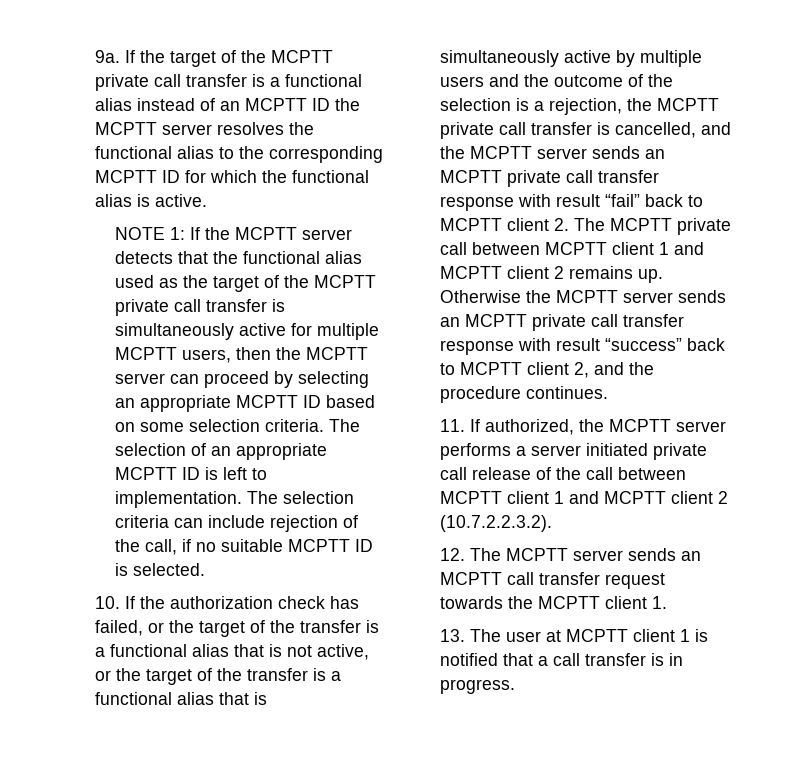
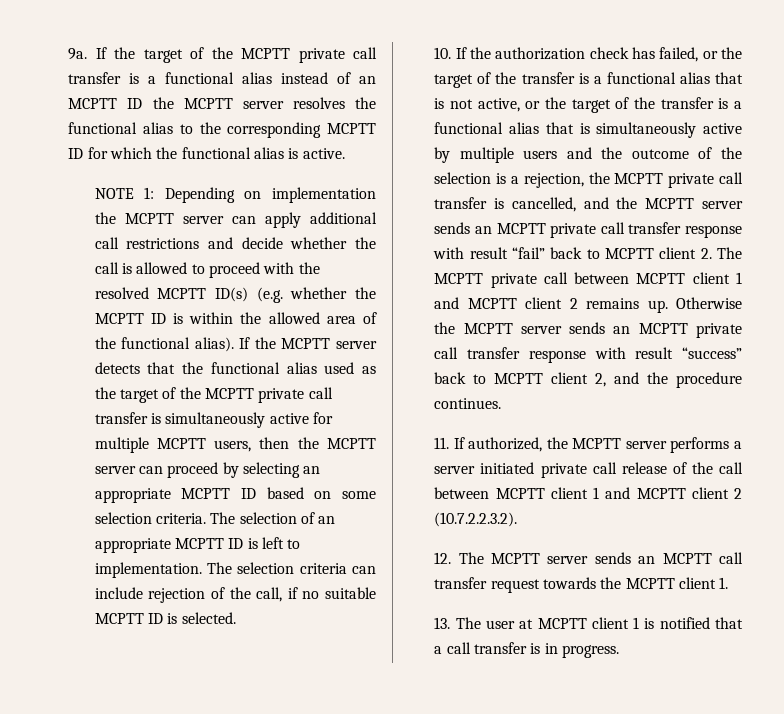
- NOTE 1: If the MCPTT server detects that the functional alias used as the target of the MCPTT private call transfer is simultaneously active for multiple MCPTT users, then the MCPTT server can proceed by selecting an appropriate MCPTT ID based on some selection criteria.
+ NOTE 1: Depending on implementation the MCPTT server can apply additional call restrictions and decide whether the call is allowed to proceed with the resolved MCPTT ID(s) (e.g. whether the MCPTT ID is within the allowed area of the functional alias). If the MCPTT server detects that the functional alias used as the target of the MCPTT private call transfer is simultaneously active for multiple MCPTT users, then the MCPTT server can proceed by selecting an appropriate MCPTT ID based on some selection criteria.

